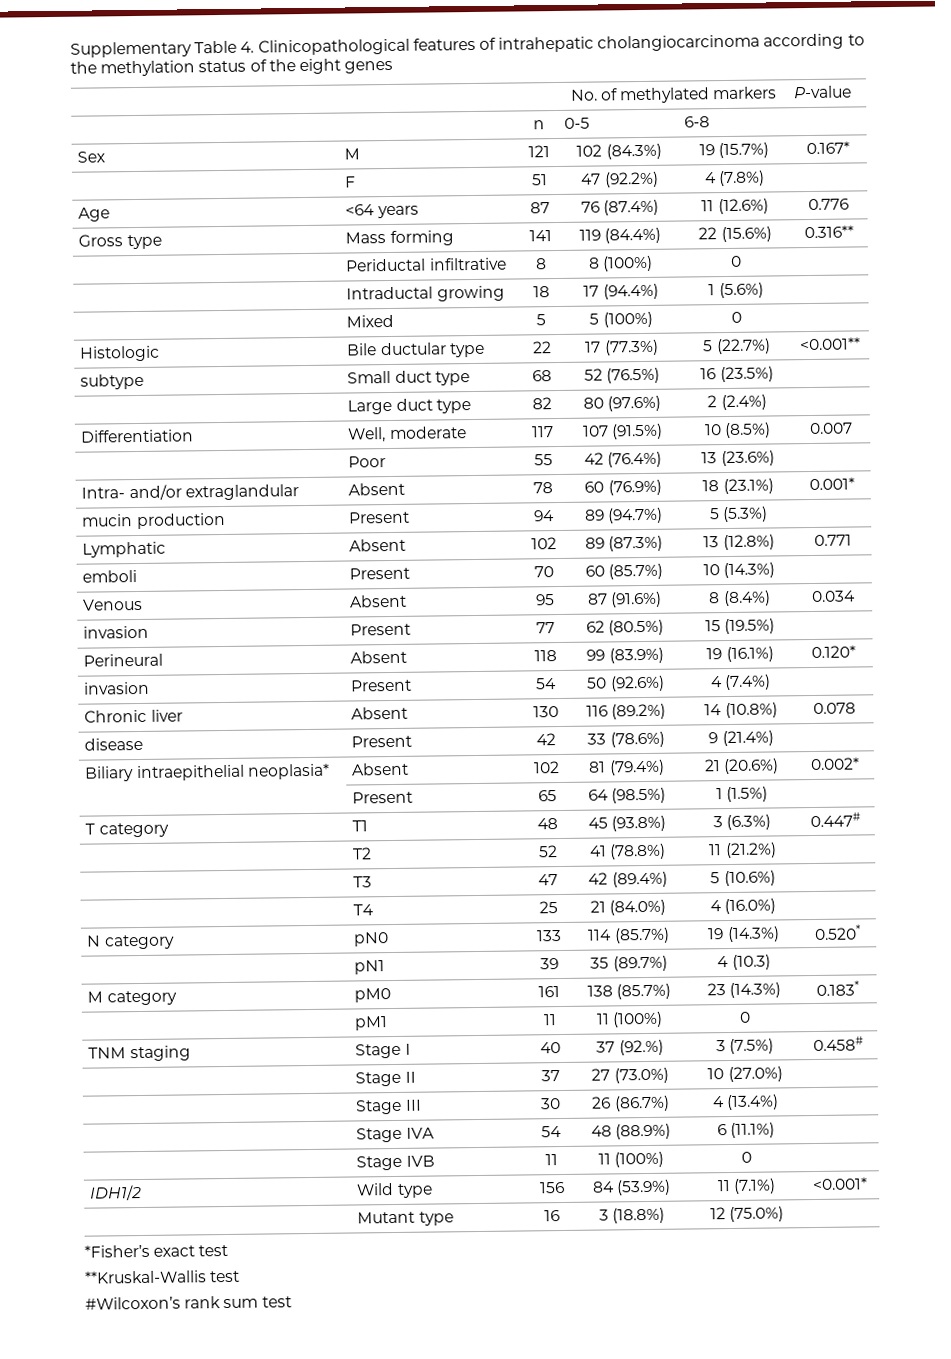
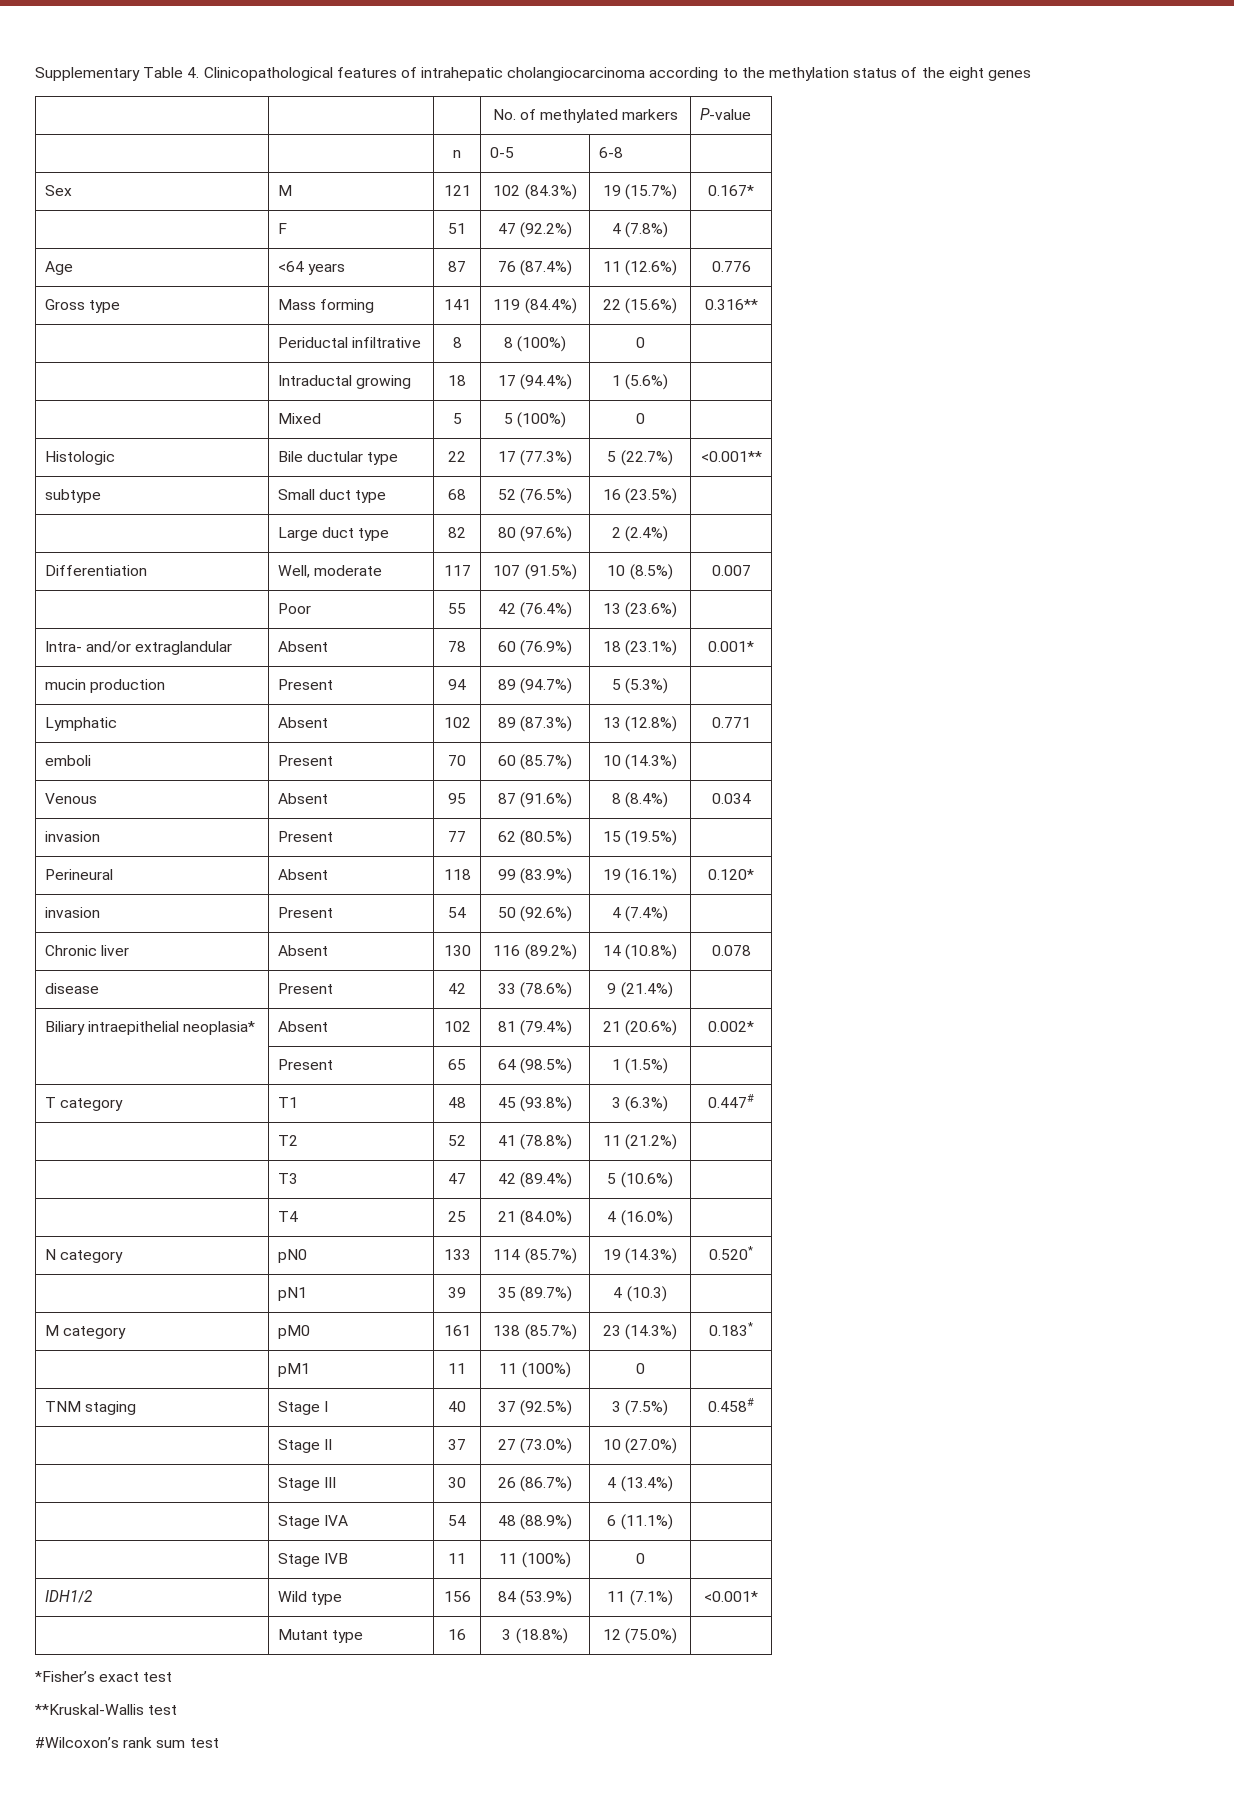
- TNM staging | Stage I | 40 | 37 (92.%) | 3 (7.5%) | 0.458#
+ TNM staging | Stage I | 40 | 37 (92.5%) | 3 (7.5%) | 0.458#

